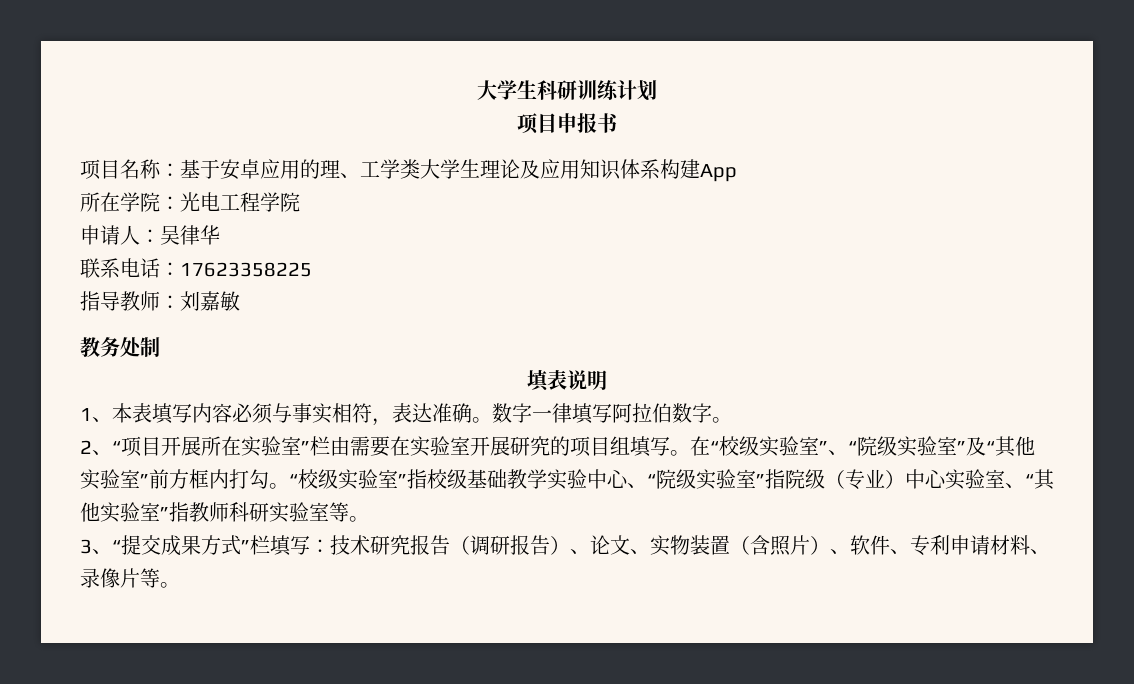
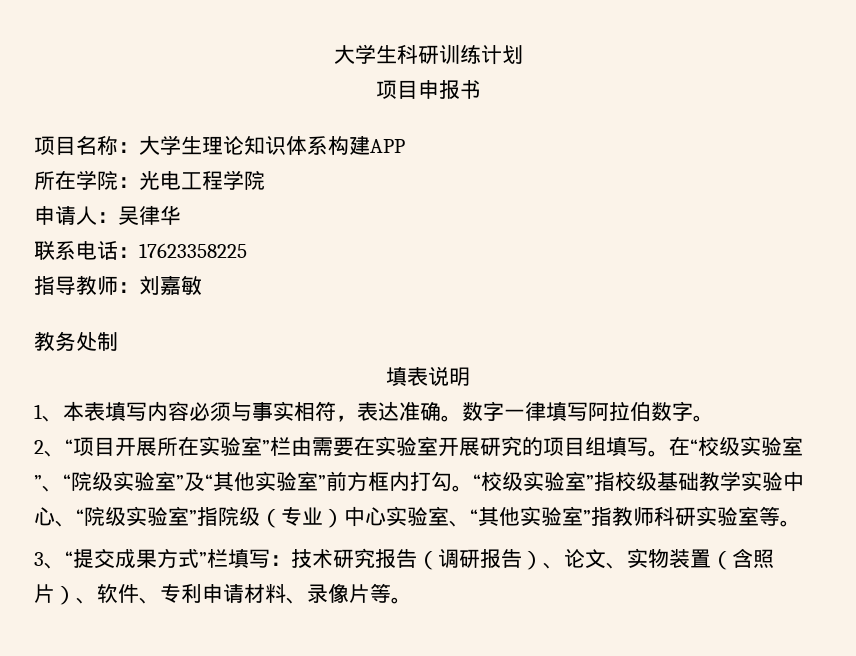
- 项目名称：基于安卓应用的理、工学类大学生理论及应用知识体系构建App
+ 项目名称：大学生理论知识体系构建APP

